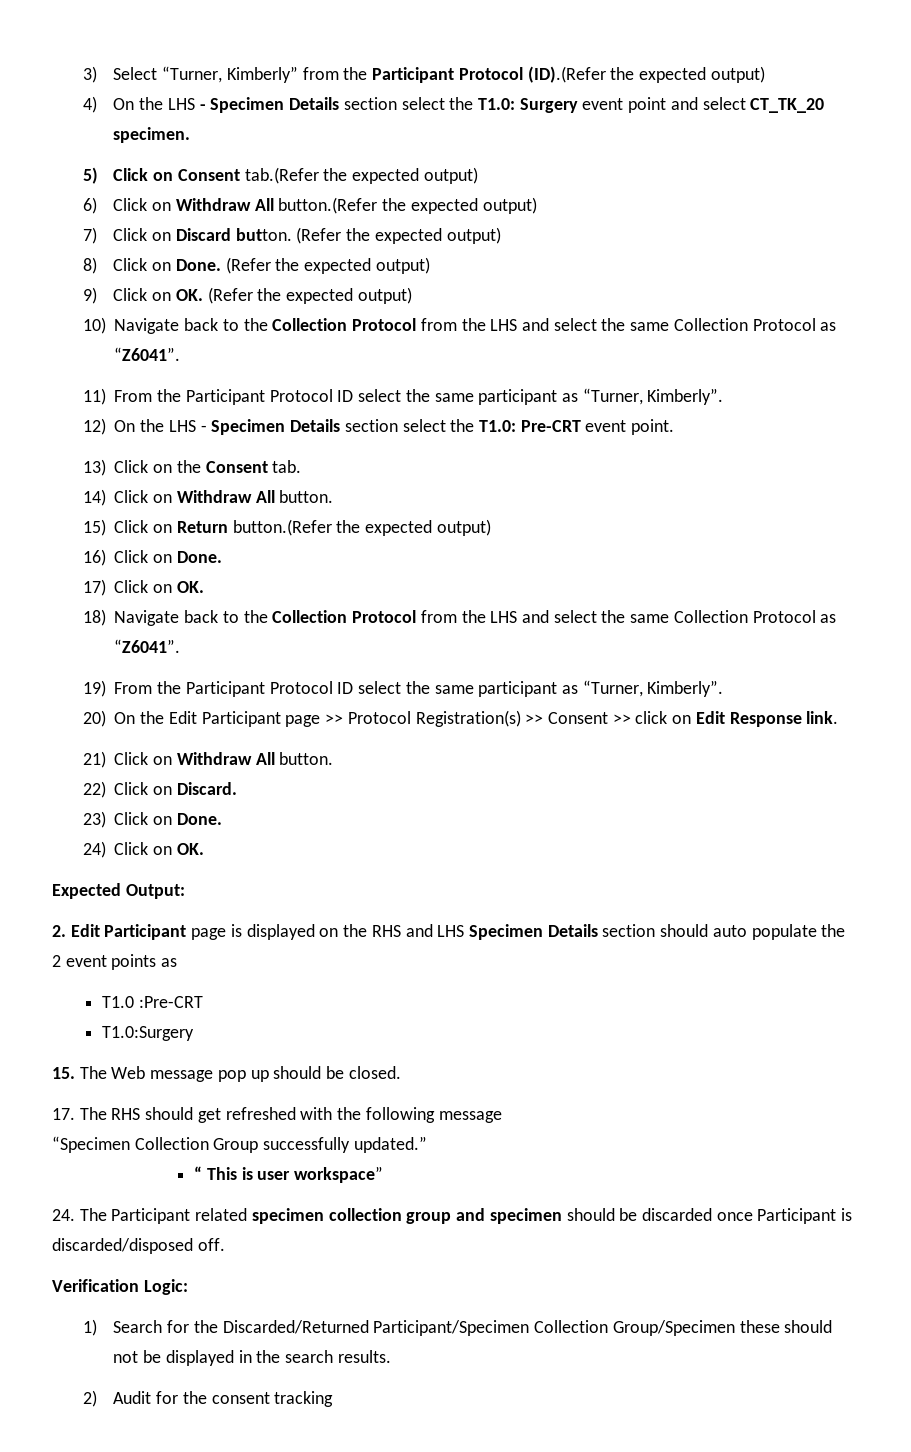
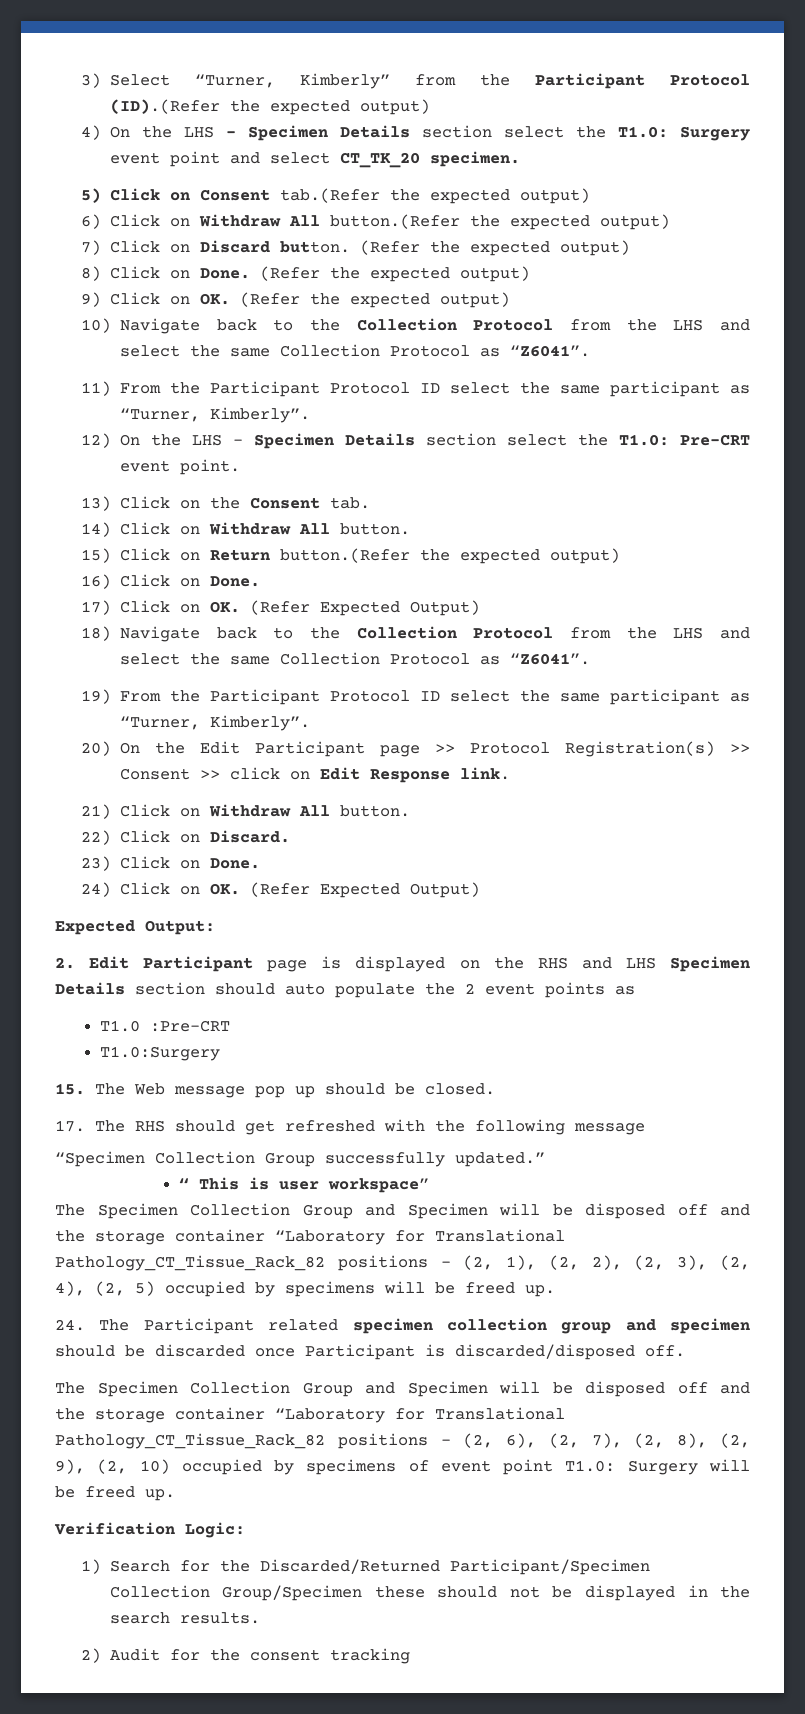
- 17) Click on OK.
+ 17) Click on OK. (Refer Expected Output)
- 24) Click on OK.
+ 24) Click on OK. (Refer Expected Output)
+ The Specimen Collection Group and Specimen will be disposed off and the storage container “Laboratory for Translational Pathology_CT_Tissue_Rack_82 positions - (2, 1), (2, 2), (2, 3), (2, 4), (2, 5) occupied by specimens will be freed up.
+ The Specimen Collection Group and Specimen will be disposed off and the storage container “Laboratory for Translational Pathology_CT_Tissue_Rack_82 positions - (2, 6), (2, 7), (2, 8), (2, 9), (2, 10) occupied by specimens of event point T1.0: Surgery will be freed up.

